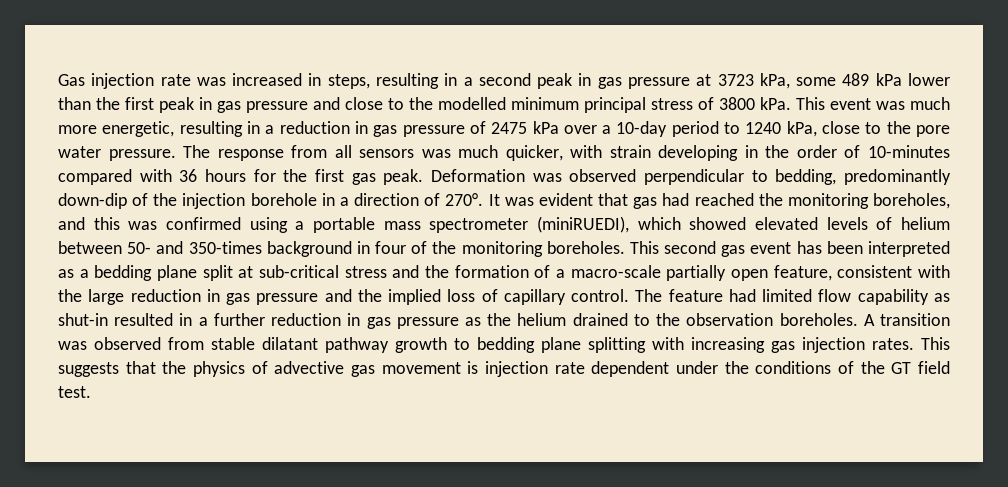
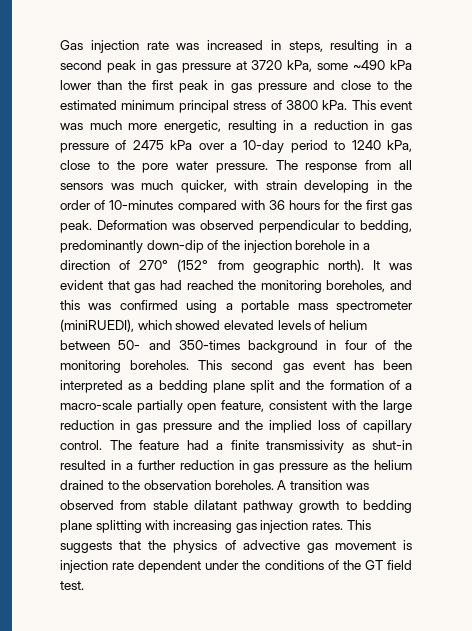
- Gas injection rate was increased in steps, resulting in a second peak in gas pressure at 3723 kPa, some 489 kPa lower than the first peak in gas pressure and close to the modelled minimum principal stress of 3800 kPa.
+ Gas injection rate was increased in steps, resulting in a second peak in gas pressure at 3720 kPa, some ~490 kPa lower than the first peak in gas pressure and close to the estimated minimum principal stress of 3800 kPa.
- Deformation was observed perpendicular to bedding, predominantly down-dip of the injection borehole in a direction of 270°.
+ Deformation was observed perpendicular to bedding, predominantly down-dip of the injection borehole in a direction of 270° (152° from geographic north).
- This second gas event has been interpreted as a bedding plane split at sub-critical stress and the formation of a macro-scale partially open feature, consistent with the large reduction in gas pressure and the implied loss of capillary control.
+ This second gas event has been interpreted as a bedding plane split and the formation of a macro-scale partially open feature, consistent with the large reduction in gas pressure and the implied loss of capillary control.
- The feature had limited flow capability as shut-in resulted in a further reduction in gas pressure as the helium drained to the observation boreholes.
+ The feature had a finite transmissivity as shut-in resulted in a further reduction in gas pressure as the helium drained to the observation boreholes.

